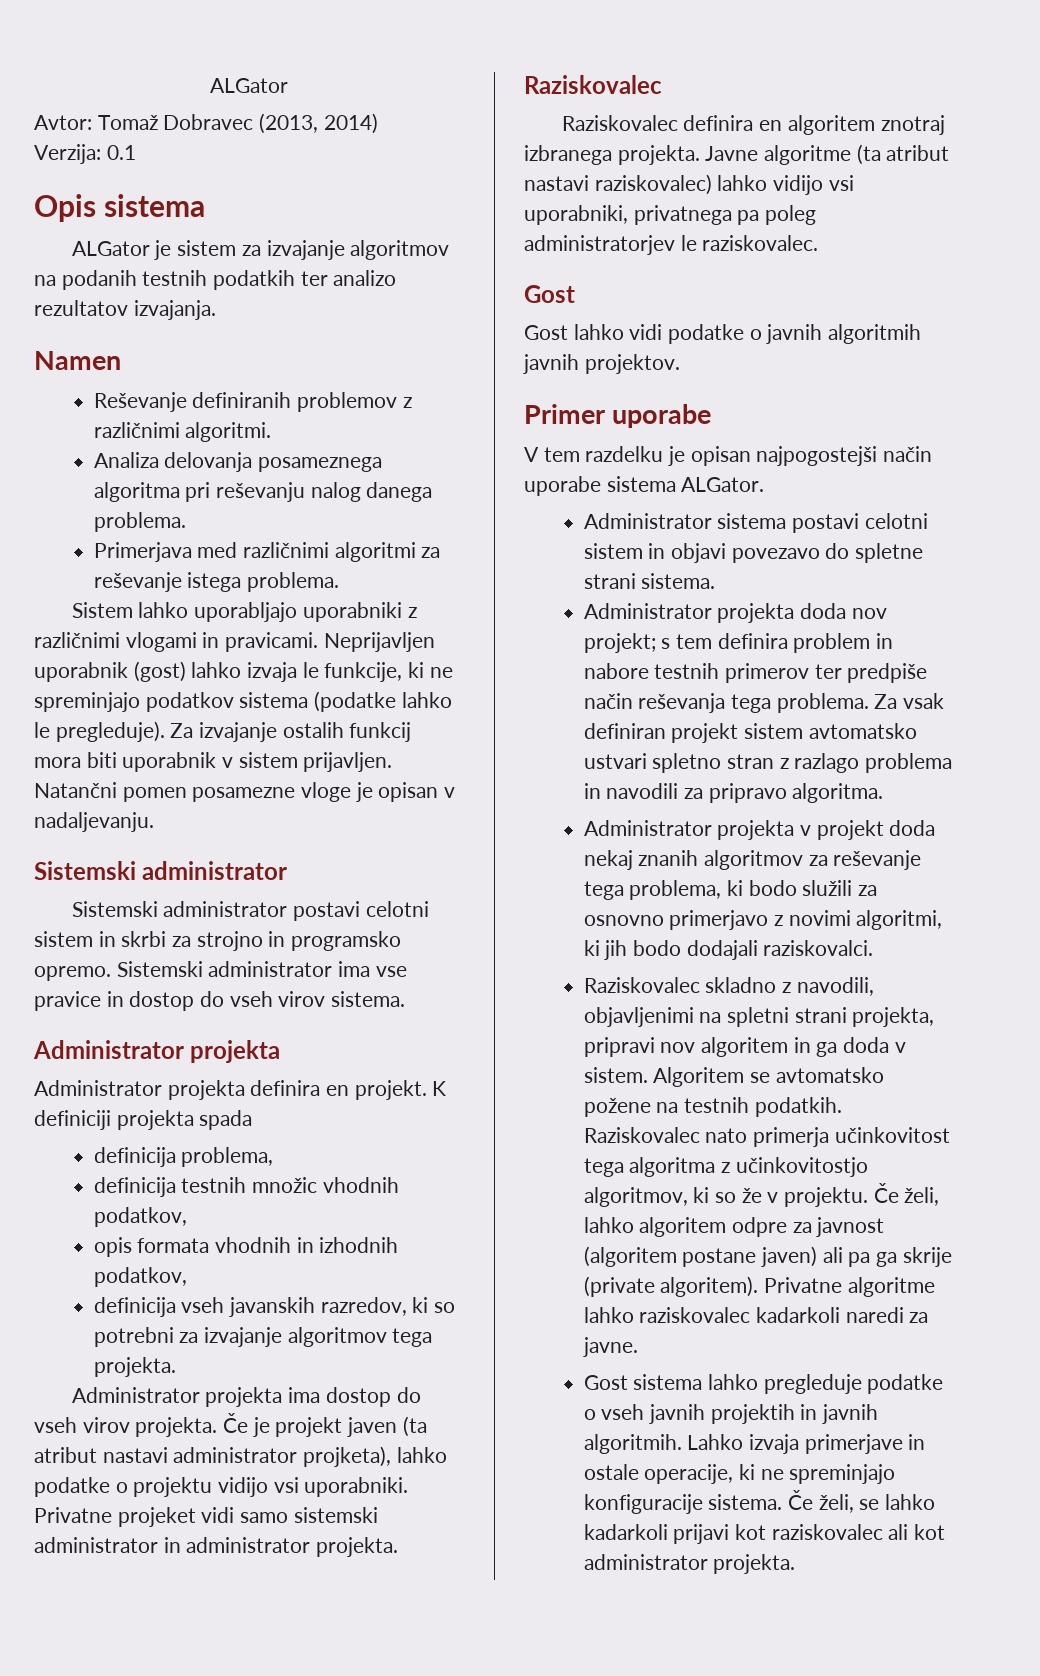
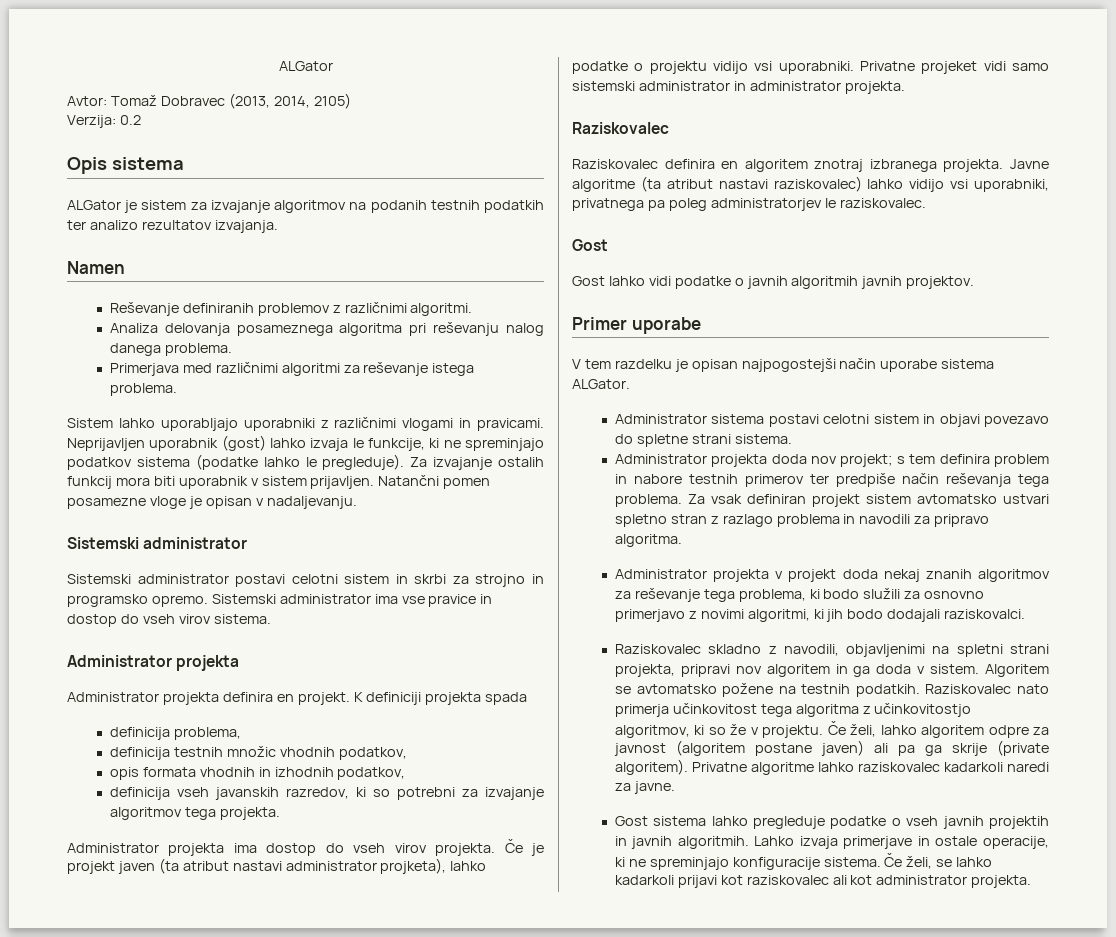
- Avtor: Tomaž Dobravec (2013, 2014)
+ Avtor: Tomaž Dobravec (2013, 2014, 2105)
- Verzija: 0.1
+ Verzija: 0.2

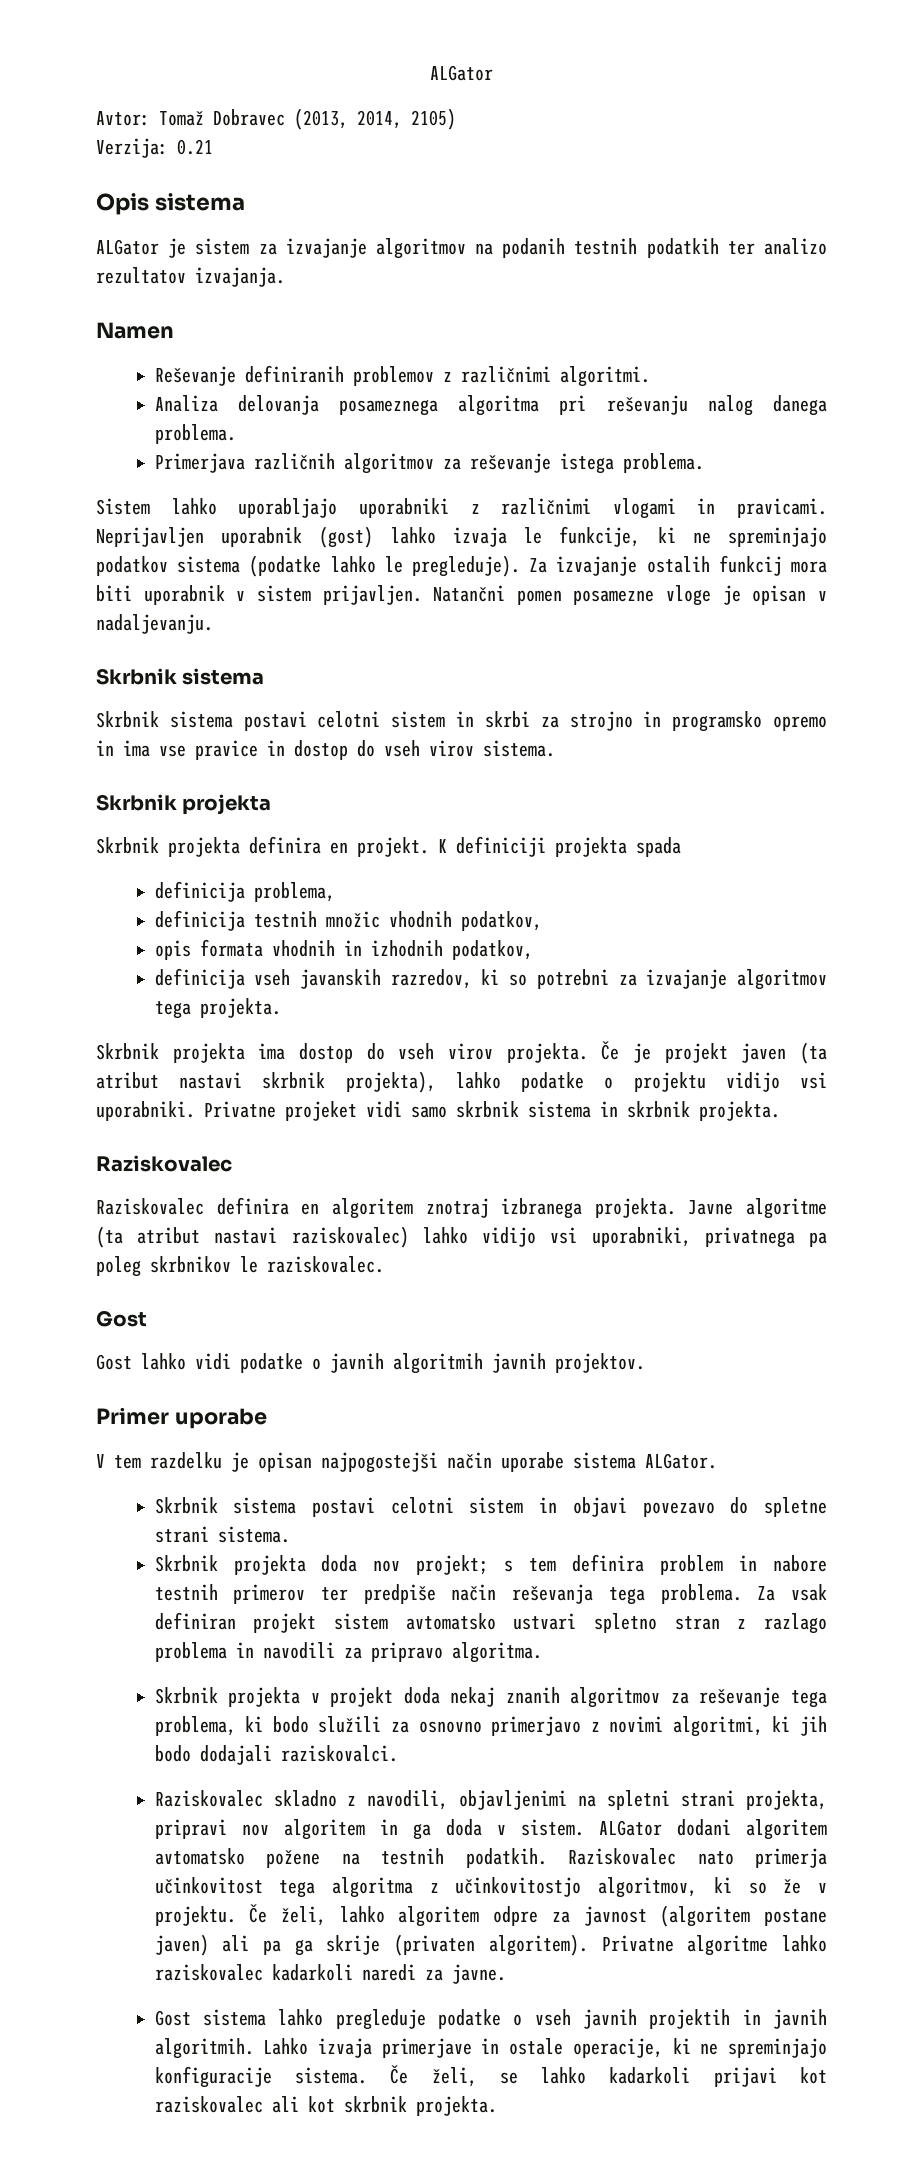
- Verzija: 0.2
+ Verzija: 0.21
- Primerjava med različnimi algoritmi za reševanje istega problema.
+ Primerjava različnih algoritmov za reševanje istega problema.
  Natančni pomen posamezne vloge je opisan v nadaljevanju.
- Sistemski administrator
- Sistemski administrator postavi celotni sistem in skrbi za strojno in programsko opremo. Sistemski administrator ima vse pravice in dostop do vseh virov sistema.
- Administrator projekta
+ Skrbnik sistema
+ Skrbnik sistema postavi celotni sistem in skrbi za strojno in programsko opremo in ima vse pravice in dostop do vseh virov sistema.
+ Skrbnik projekta
- Administrator projekta definira en projekt.
+ Skrbnik projekta definira en projekt.
- Administrator projekta ima dostop do vseh virov projekta.
+ Skrbnik projekta ima dostop do vseh virov projekta.
- Če je projekt javen (ta atribut nastavi administrator projketa), lahko podatke o projektu vidijo vsi uporabniki.
+ Če je projekt javen (ta atribut nastavi skrbnik projekta), lahko podatke o projektu vidijo vsi uporabniki.
- Privatne projeket vidi samo sistemski administrator in administrator projekta.
+ Privatne projeket vidi samo skrbnik sistema in skrbnik projekta.
- Javne algoritme (ta atribut nastavi raziskovalec) lahko vidijo vsi uporabniki, privatnega pa poleg administratorjev le raziskovalec.
+ Javne algoritme (ta atribut nastavi raziskovalec) lahko vidijo vsi uporabniki, privatnega pa poleg skrbnikov le raziskovalec.
- Administrator sistema postavi celotni sistem in objavi povezavo do spletne strani sistema.
+ Skrbnik sistema postavi celotni sistem in objavi povezavo do spletne strani sistema.
- Administrator projekta doda nov projekt; s tem definira problem in nabore testnih primerov ter predpiše način reševanja tega problema.
+ Skrbnik projekta doda nov projekt; s tem definira problem in nabore testnih primerov ter predpiše način reševanja tega problema.
- Administrator projekta v projekt doda nekaj znanih algoritmov za reševanje tega problema, ki bodo služili za osnovno primerjavo z novimi algoritmi, ki jih bodo dodajali raziskovalci.
+ Skrbnik projekta v projekt doda nekaj znanih algoritmov za reševanje tega problema, ki bodo služili za osnovno primerjavo z novimi algoritmi, ki jih bodo dodajali raziskovalci.
- Algoritem se avtomatsko požene na testnih podatkih.
+ ALGator dodani algoritem avtomatsko požene na testnih podatkih.
- Če želi, lahko algoritem odpre za javnost (algoritem postane javen) ali pa ga skrije (private algoritem).
+ Če želi, lahko algoritem odpre za javnost (algoritem postane javen) ali pa ga skrije (privaten algoritem).
- Če želi, se lahko kadarkoli prijavi kot raziskovalec ali kot administrator projekta.
+ Če želi, se lahko kadarkoli prijavi kot raziskovalec ali kot skrbnik projekta.

